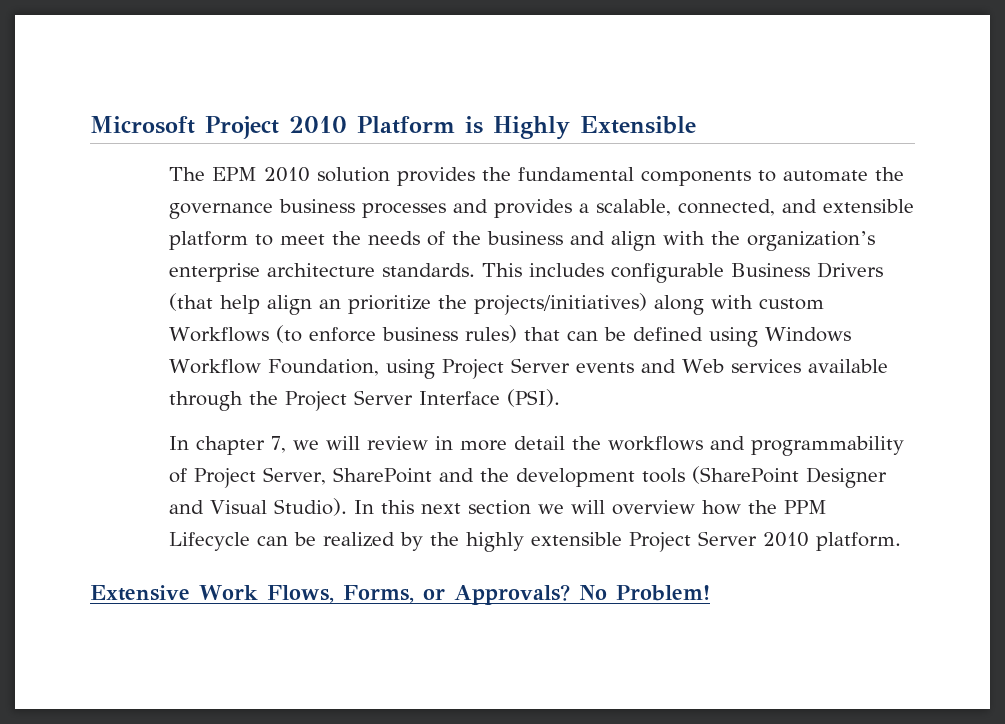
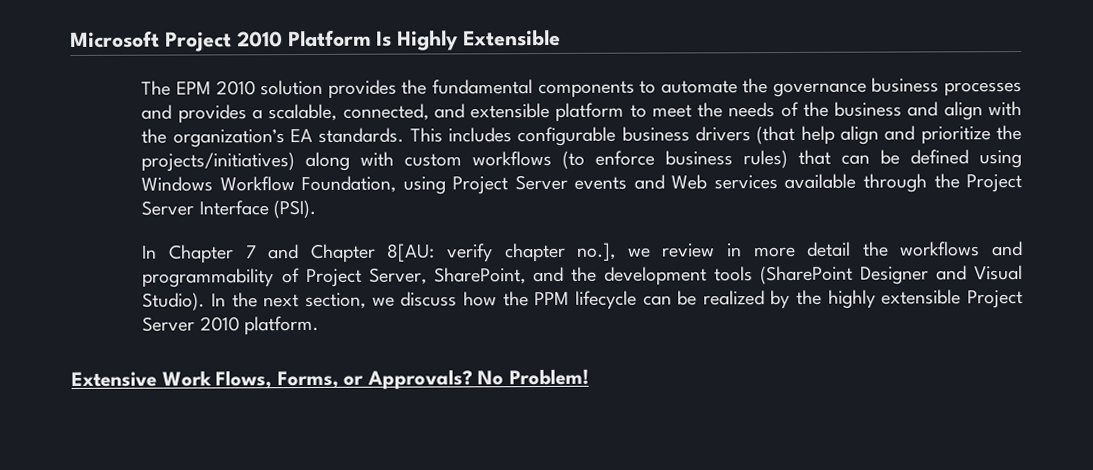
- Microsoft Project 2010 Platform is Highly Extensible
+ Microsoft Project 2010 Platform Is Highly Extensible
- The EPM 2010 solution provides the fundamental components to automate the governance business processes and provides a scalable, connected, and extensible platform to meet the needs of the business and align with the organization’s enterprise architecture standards.
+ The EPM 2010 solution provides the fundamental components to automate the governance business processes and provides a scalable, connected, and extensible platform to meet the needs of the business and align with the organization’s EA standards.
- This includes configurable Business Drivers (that help align an prioritize the projects/initiatives) along with custom Workflows (to enforce business rules) that can be defined using Windows Workflow Foundation, using Project Server events and Web services available through the Project Server Interface (PSI).
+ This includes configurable business drivers (that help align and prioritize the projects/initiatives) along with custom workflows (to enforce business rules) that can be defined using Windows Workflow Foundation, using Project Server events and Web services available through the Project Server Interface (PSI).
- In chapter 7, we will review in more detail the workflows and programmability of Project Server, SharePoint and the development tools (SharePoint Designer and Visual Studio).
+ In Chapter 7 and Chapter 8[AU: verify chapter no.], we review in more detail the workflows and programmability of Project Server, SharePoint, and the development tools (SharePoint Designer and Visual Studio).
- In this next section we will overview how the PPM Lifecycle can be realized by the highly extensible Project Server 2010 platform.
+ In the next section, we discuss how the PPM lifecycle can be realized by the highly extensible Project Server 2010 platform.

